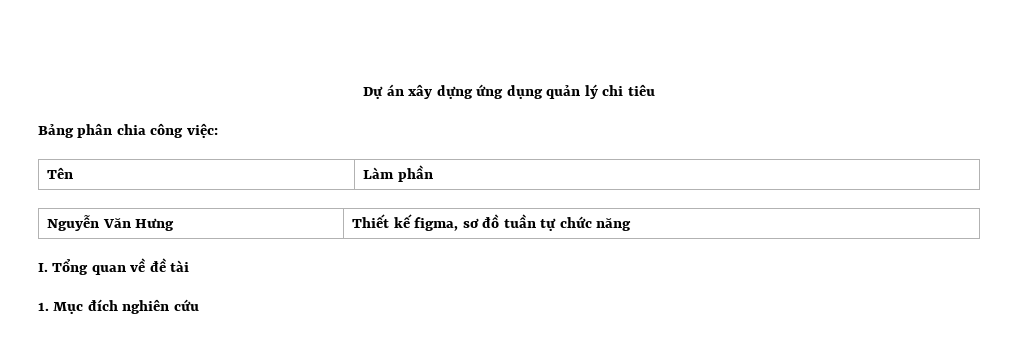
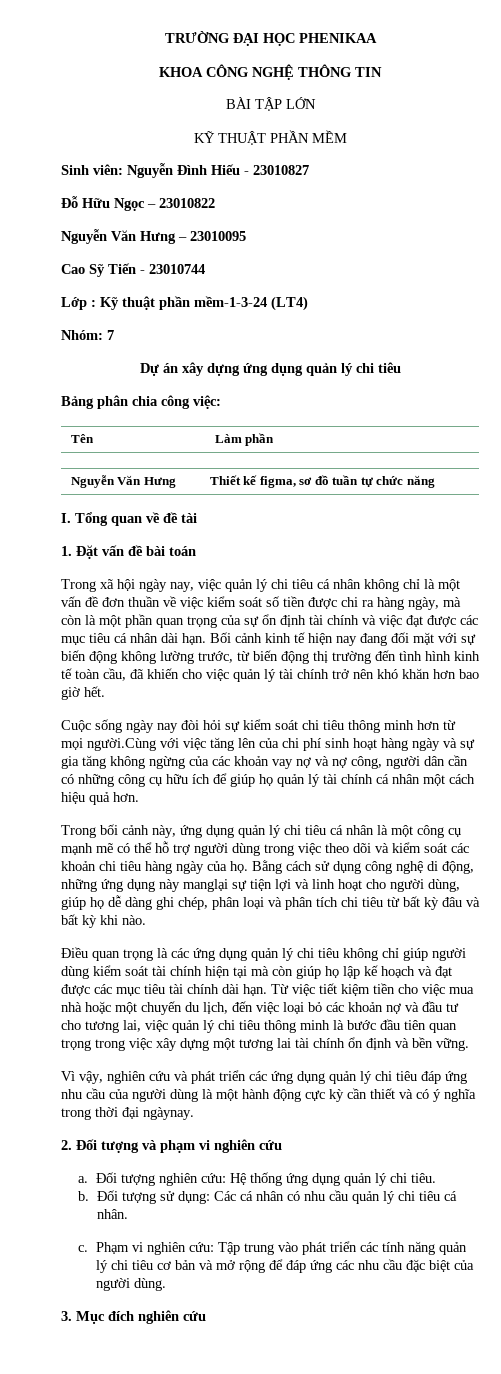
+ TRƯỜNG ĐẠI HỌC PHENIKAA
+ KHOA CÔNG NGHỆ THÔNG TIN
+ BÀI TẬP LỚN
+ KỸ THUẬT PHẦN MỀM
+ Sinh viên: Nguyễn Đình Hiếu - 23010827
+ Đỗ Hữu Ngọc – 23010822
+ Nguyễn Văn Hưng – 23010095
+ Cao Sỹ Tiến - 23010744
+ Lớp : Kỹ thuật phần mềm-1-3-24 (LT4)
+ Nhóm: 7
- 1. Mục đích nghiên cứu
+ 1. Đặt vấn đề bài toán
+ Trong xã hội ngày nay, việc quản lý chi tiêu cá nhân không chỉ là một vấn đề đơn thuần về việc kiểm soát số tiền được chi ra hàng ngày, mà còn là một phần quan trọng của sự ổn định tài chính và việc đạt được các mục tiêu cá nhân dài hạn. Bối cảnh kinh tế hiện nay đang đối mặt với sự biến động không lường trước, từ biến động thị trường đến tình hình kinh tế toàn cầu, đã khiến cho việc quản lý tài chính trở nên khó khăn hơn bao giờ hết.
+ Cuộc sống ngày nay đòi hỏi sự kiểm soát chi tiêu thông minh hơn từ mọi người.Cùng với việc tăng lên của chi phí sinh hoạt hàng ngày và sự gia tăng không ngừng của các khoản vay nợ và nợ công, người dân cần có những công cụ hữu ích để giúp họ quản lý tài chính cá nhân một cách hiệu quả hơn.
+ Trong bối cảnh này, ứng dụng quản lý chi tiêu cá nhân là một công cụ mạnh mẽ có thể hỗ trợ người dùng trong việc theo dõi và kiểm soát các khoản chi tiêu hàng ngày của họ. Bằng cách sử dụng công nghệ di động, những ứng dụng này manglại sự tiện lợi và linh hoạt cho người dùng, giúp họ dễ dàng ghi chép, phân loại và phân tích chi tiêu từ bất kỳ đâu và bất kỳ khi nào.
+ Điều quan trọng là các ứng dụng quản lý chi tiêu không chỉ giúp người dùng kiểm soát tài chính hiện tại mà còn giúp họ lập kế hoạch và đạt được các mục tiêu tài chính dài hạn. Từ việc tiết kiệm tiền cho việc mua nhà hoặc một chuyến du lịch, đến việc loại bỏ các khoản nợ và đầu tư cho tương lai, việc quản lý chi tiêu thông minh là bước đầu tiên quan trọng trong việc xây dựng một tương lai tài chính ổn định và bền vững.
+ Vì vậy, nghiên cứu và phát triển các ứng dụng quản lý chi tiêu đáp ứng nhu cầu của người dùng là một hành động cực kỳ cần thiết và có ý nghĩa trong thời đại ngàynay.
+ 2. Đối tượng và phạm vi nghiên cứu
+ a. Đối tượng nghiên cứu: Hệ thống ứng dụng quản lý chi tiêu.
+ b. Đối tượng sử dụng: Các cá nhân có nhu cầu quản lý chi tiêu cá nhân.
+ c. Phạm vi nghiên cứu: Tập trung vào phát triển các tính năng quản lý chi tiêu cơ bản và mở rộng để đáp ứng các nhu cầu đặc biệt của người dùng.
+ 3. Mục đích nghiên cứu

